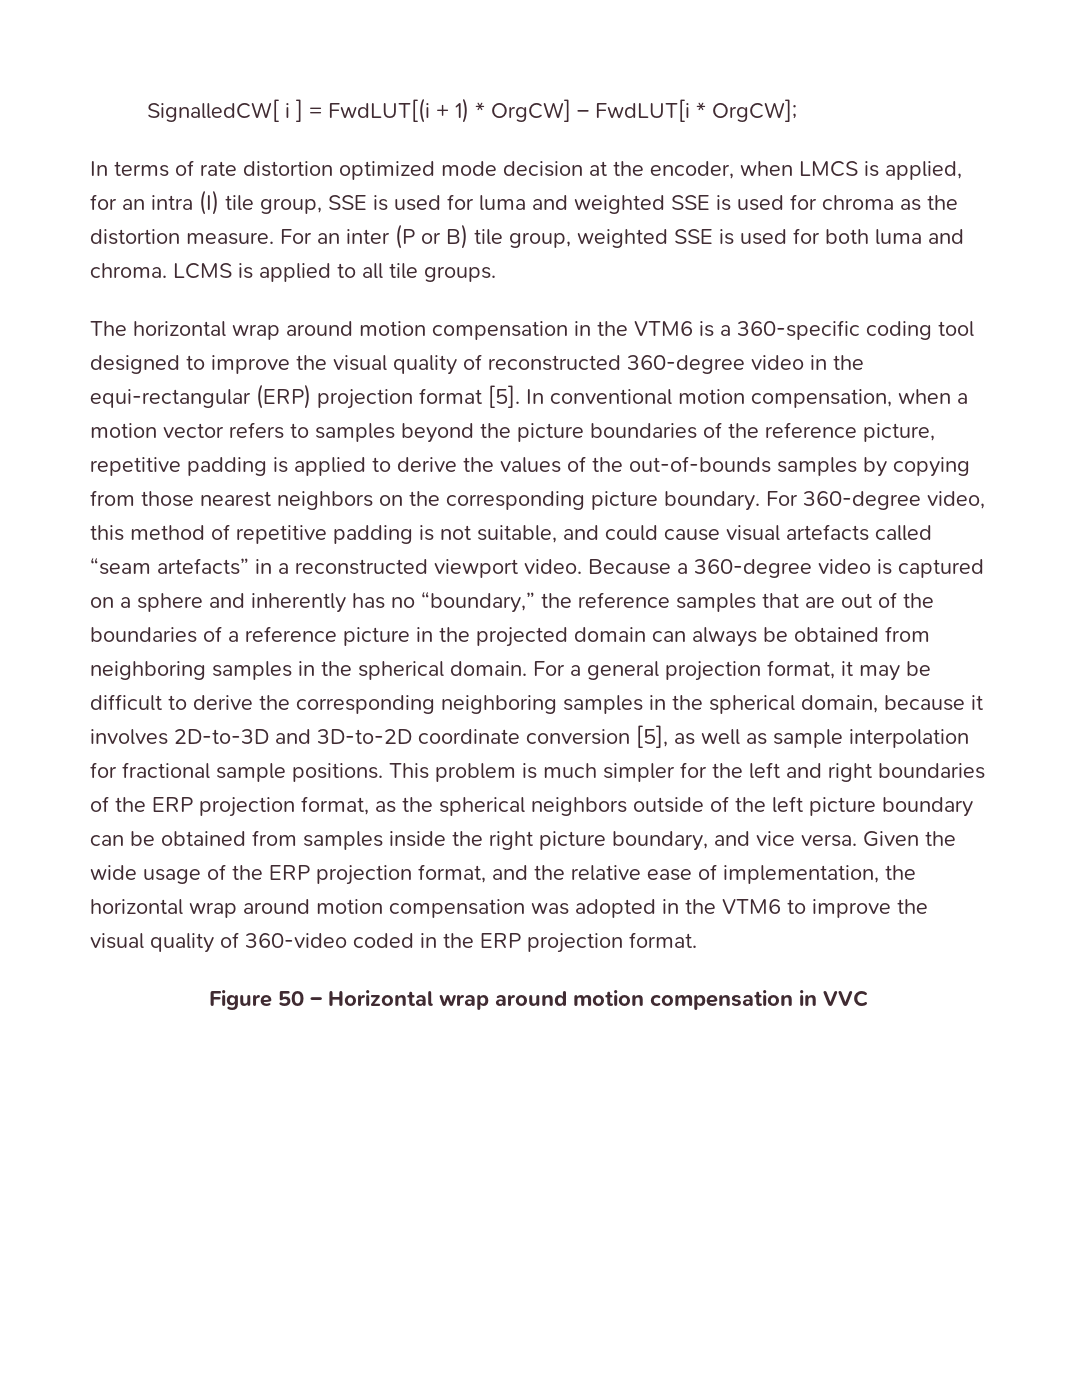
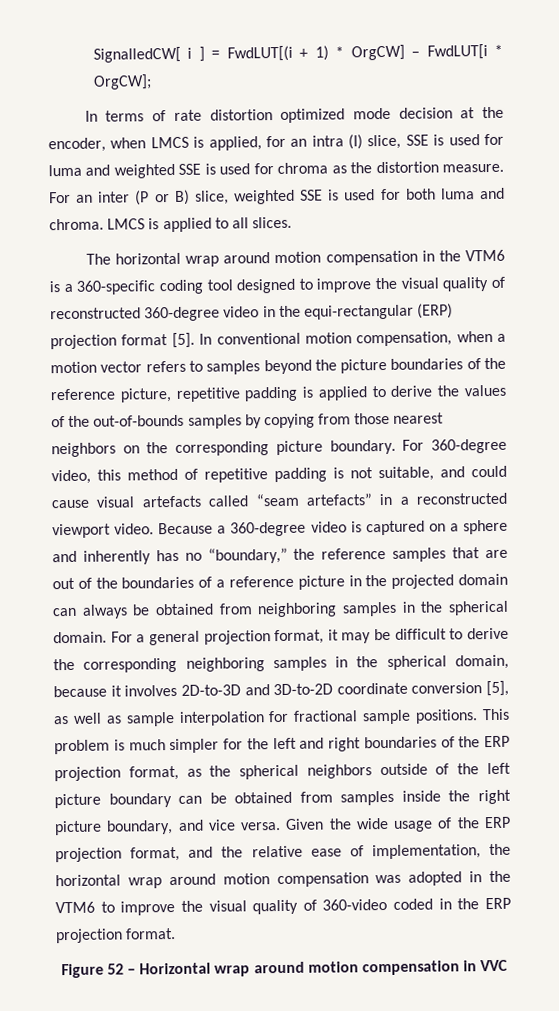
- In terms of rate distortion optimized mode decision at the encoder, when LMCS is applied, for an intra (I) tile group, SSE is used for luma and weighted SSE is used for chroma as the distortion measure.
+ In terms of rate distortion optimized mode decision at the encoder, when LMCS is applied, for an intra (I) slice, SSE is used for luma and weighted SSE is used for chroma as the distortion measure.
- For an inter (P or B) tile group, weighted SSE is used for both luma and chroma.
+ For an inter (P or B) slice, weighted SSE is used for both luma and chroma.
- LCMS is applied to all tile groups.
+ LMCS is applied to all slices.
- Figure 50 – Horizontal wrap around motion compensation in VVC
+ Figure 52 – Horizontal wrap around motion compensation in VVC

